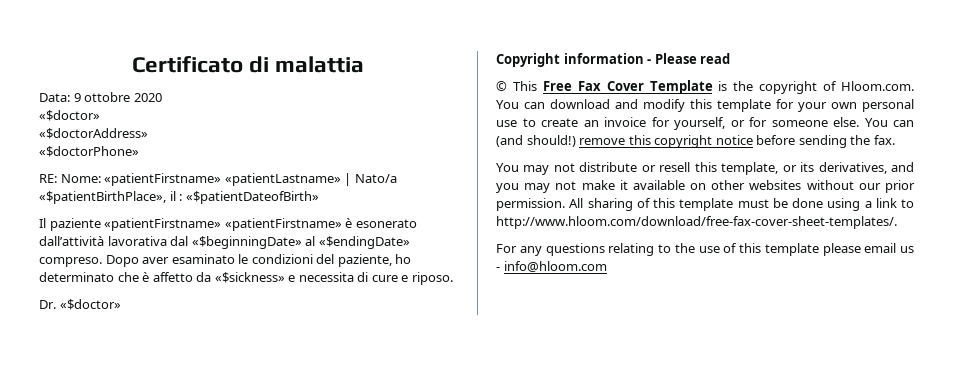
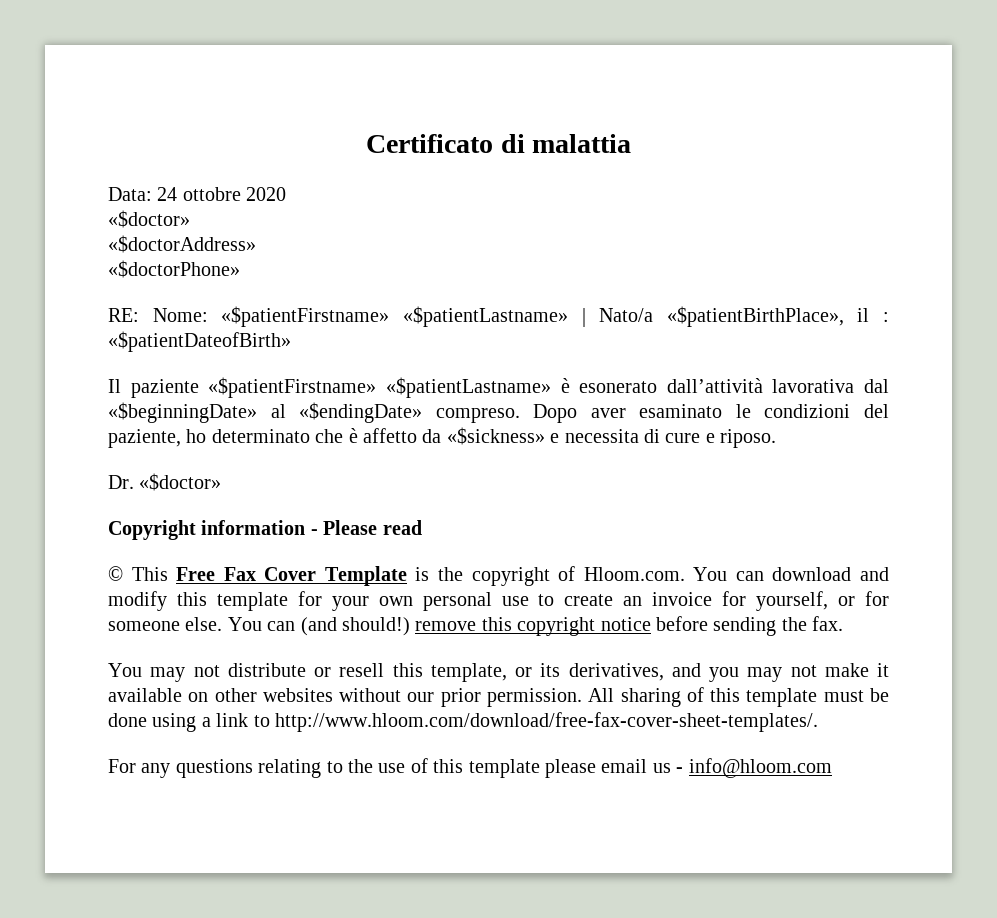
- Data: 9 ottobre 2020
+ Data: 24 ottobre 2020
- RE: Nome: «patientFirstname» «patientLastname» | Nato/a «$patientBirthPlace», il : «$patientDateofBirth»
+ RE: Nome: «$patientFirstname» «$patientLastname» | Nato/a «$patientBirthPlace», il : «$patientDateofBirth»
- Il paziente «patientFirstname» «patientFirstname» è esonerato dall’attività lavorativa dal «$beginningDate» al «$endingDate» compreso.
+ Il paziente «$patientFirstname» «$patientLastname» è esonerato dall’attività lavorativa dal «$beginningDate» al «$endingDate» compreso.

